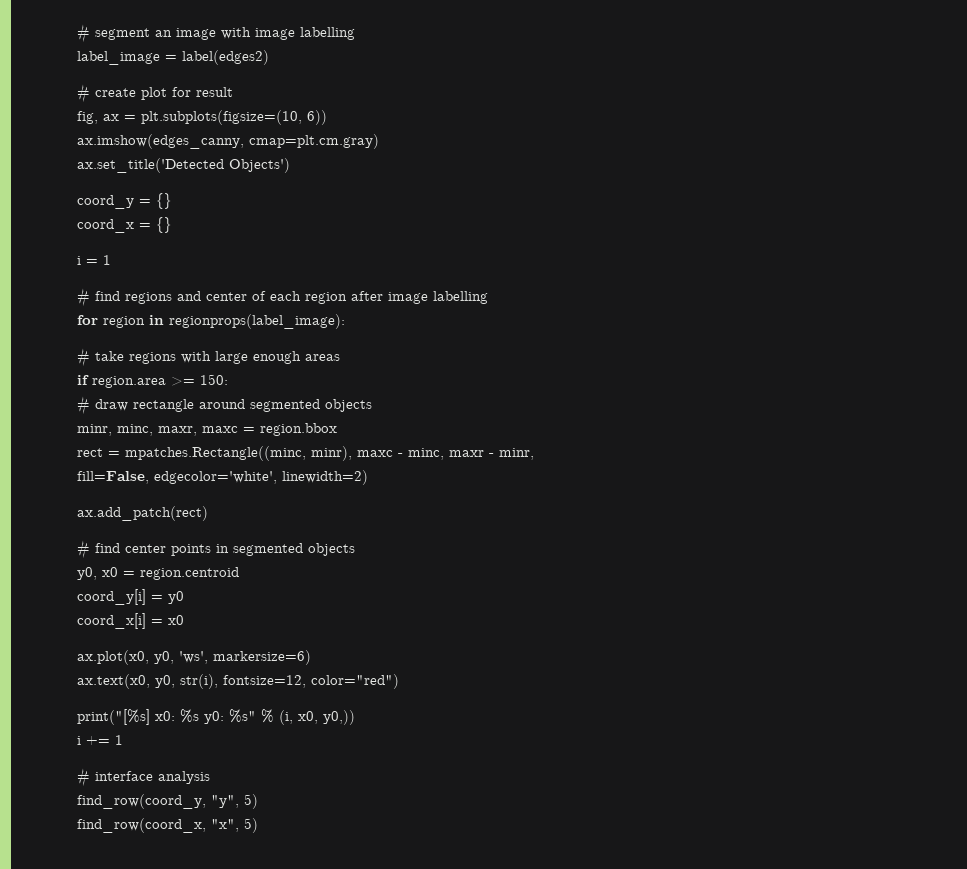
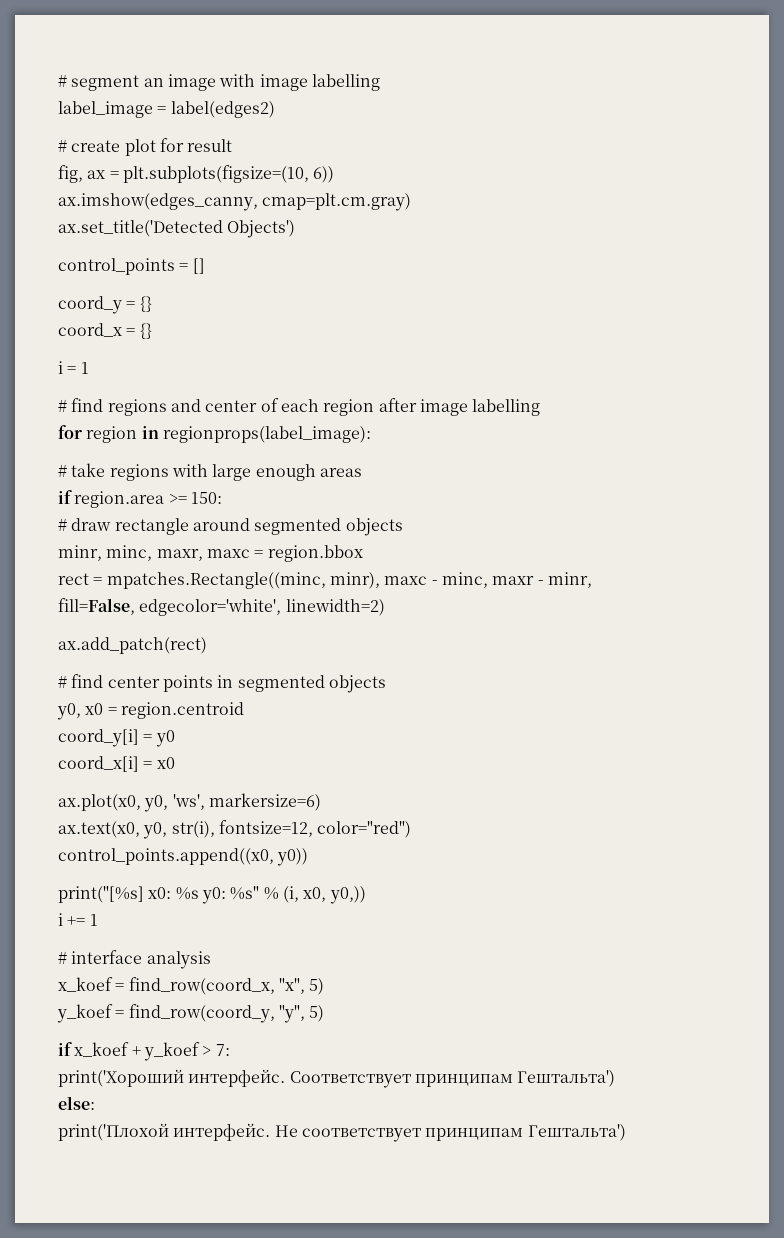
+ control_points = []
+ control_points.append((x0, y0))
- find_row(coord_y, "y", 5)
- find_row(coord_x, "x", 5)
+ x_koef = find_row(coord_x, "x", 5)
+ y_koef = find_row(coord_y, "y", 5)
+ if x_koef + y_koef > 7:
+ print('Хороший интерфейс. Соответствует принципам Гештальта')
+ else:
+ print('Плохой интерфейс. Не соответствует принципам Гештальта')

